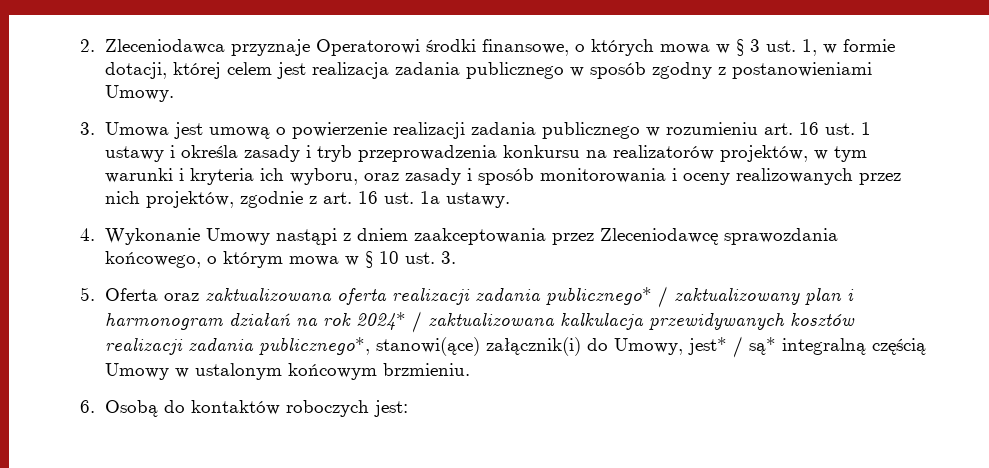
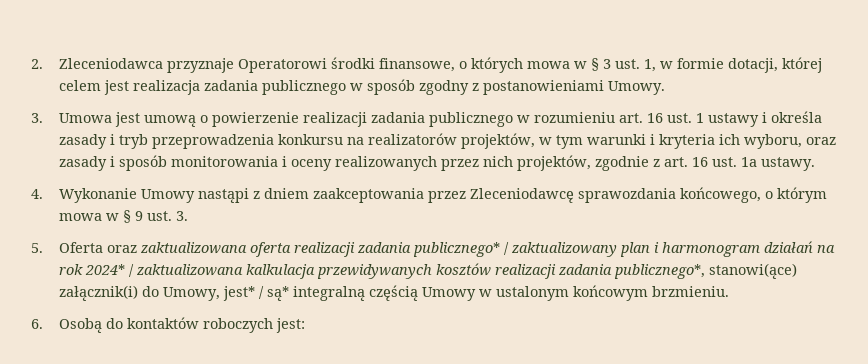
- 4. Wykonanie Umowy nastąpi z dniem zaakceptowania przez Zleceniodawcę sprawozdania końcowego, o którym mowa w § 10 ust. 3.
+ 4. Wykonanie Umowy nastąpi z dniem zaakceptowania przez Zleceniodawcę sprawozdania końcowego, o którym mowa w § 9 ust. 3.

